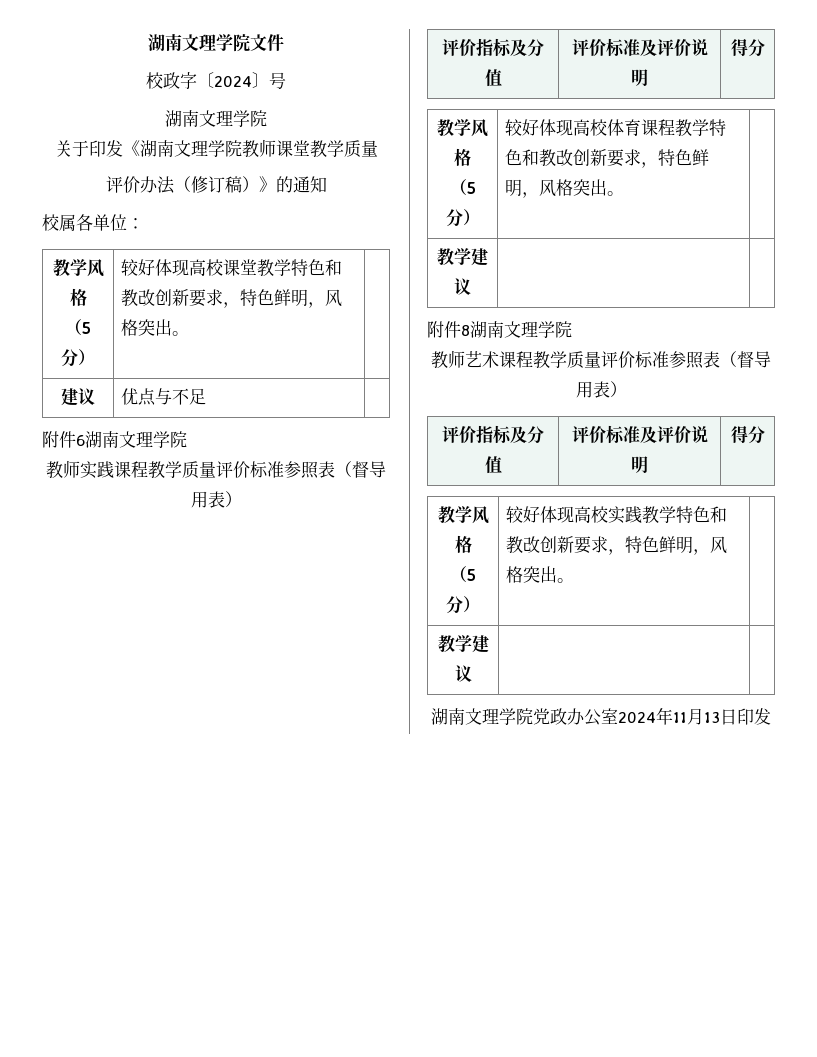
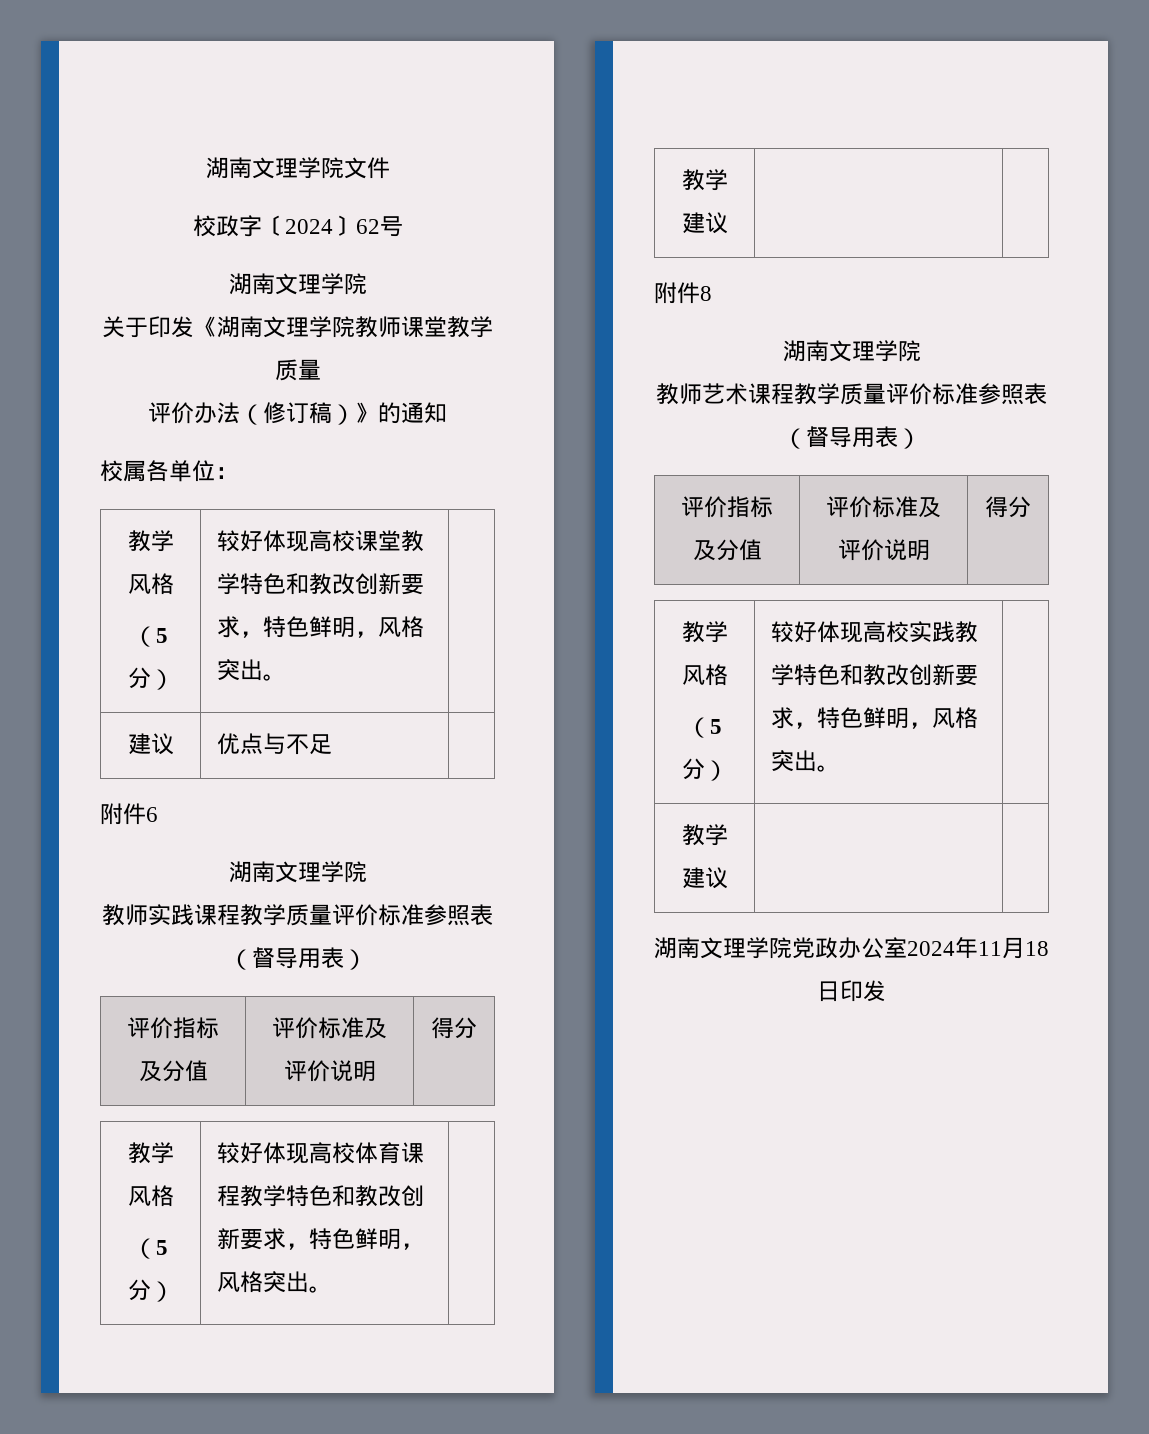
- 校政字〔2024〕号
+ 校政字〔2024〕62号
- 附件6湖南文理学院
+ 附件6
+ 湖南文理学院
- 附件8湖南文理学院
+ 附件8
+ 湖南文理学院
- 湖南文理学院党政办公室2024年11月13日印发
+ 湖南文理学院党政办公室2024年11月18日印发

